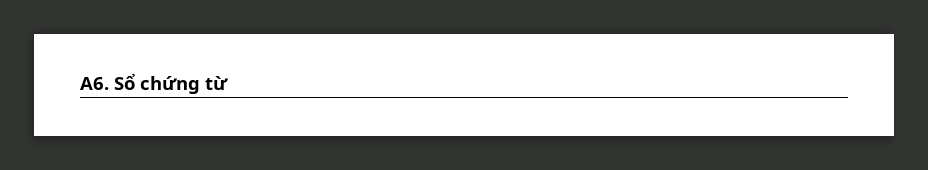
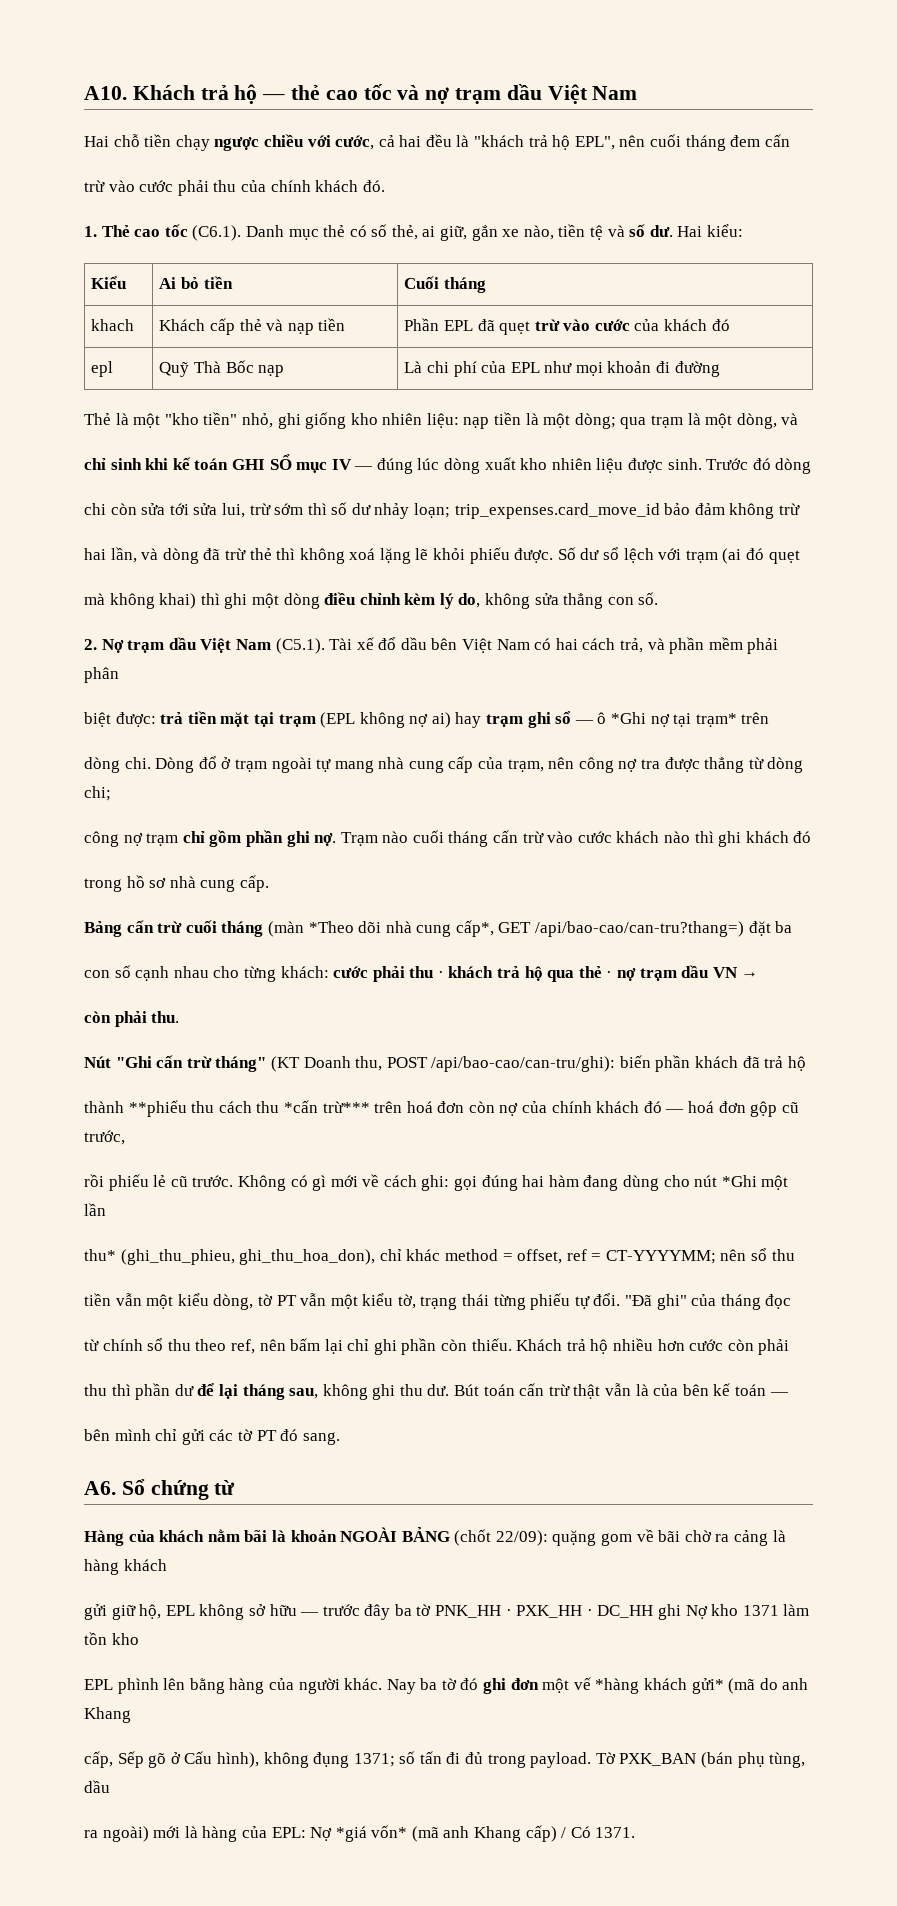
+ A10. Khách trả hộ — thẻ cao tốc và nợ trạm dầu Việt Nam
+ Hai chỗ tiền chạy ngược chiều với cước, cả hai đều là "khách trả hộ EPL", nên cuối tháng đem cấn
+ trừ vào cước phải thu của chính khách đó.
+ 1. Thẻ cao tốc (C6.1). Danh mục thẻ có số thẻ, ai giữ, gắn xe nào, tiền tệ và số dư. Hai kiểu:
+ Kiểu | Ai bỏ tiền | Cuối tháng
+ khach | Khách cấp thẻ và nạp tiền | Phần EPL đã quẹt trừ vào cước của khách đó
+ epl | Quỹ Thà Bốc nạp | Là chi phí của EPL như mọi khoản đi đường
+ Thẻ là một "kho tiền" nhỏ, ghi giống kho nhiên liệu: nạp tiền là một dòng; qua trạm là một dòng, và
+ chỉ sinh khi kế toán GHI SỔ mục IV — đúng lúc dòng xuất kho nhiên liệu được sinh. Trước đó dòng
+ chi còn sửa tới sửa lui, trừ sớm thì số dư nhảy loạn; trip_expenses.card_move_id bảo đảm không trừ
+ hai lần, và dòng đã trừ thẻ thì không xoá lặng lẽ khỏi phiếu được. Số dư sổ lệch với trạm (ai đó quẹt
+ mà không khai) thì ghi một dòng điều chỉnh kèm lý do, không sửa thẳng con số.
+ 2. Nợ trạm dầu Việt Nam (C5.1). Tài xế đổ dầu bên Việt Nam có hai cách trả, và phần mềm phải phân
+ biệt được: trả tiền mặt tại trạm (EPL không nợ ai) hay trạm ghi sổ — ô *Ghi nợ tại trạm* trên
+ dòng chi. Dòng đổ ở trạm ngoài tự mang nhà cung cấp của trạm, nên công nợ tra được thẳng từ dòng chi;
+ công nợ trạm chỉ gồm phần ghi nợ. Trạm nào cuối tháng cấn trừ vào cước khách nào thì ghi khách đó
+ trong hồ sơ nhà cung cấp.
+ Bảng cấn trừ cuối tháng (màn *Theo dõi nhà cung cấp*, GET /api/bao-cao/can-tru?thang=) đặt ba
+ con số cạnh nhau cho từng khách: cước phải thu · khách trả hộ qua thẻ · nợ trạm dầu VN →
+ còn phải thu.
+ Nút "Ghi cấn trừ tháng" (KT Doanh thu, POST /api/bao-cao/can-tru/ghi): biến phần khách đã trả hộ
+ thành **phiếu thu cách thu *cấn trừ*** trên hoá đơn còn nợ của chính khách đó — hoá đơn gộp cũ trước,
+ rồi phiếu lẻ cũ trước. Không có gì mới về cách ghi: gọi đúng hai hàm đang dùng cho nút *Ghi một lần
+ thu* (ghi_thu_phieu, ghi_thu_hoa_don), chỉ khác method = offset, ref = CT-YYYYMM; nên sổ thu
+ tiền vẫn một kiểu dòng, tờ PT vẫn một kiểu tờ, trạng thái từng phiếu tự đổi. "Đã ghi" của tháng đọc
+ từ chính sổ thu theo ref, nên bấm lại chỉ ghi phần còn thiếu. Khách trả hộ nhiều hơn cước còn phải
+ thu thì phần dư để lại tháng sau, không ghi thu dư. Bút toán cấn trừ thật vẫn là của bên kế toán —
+ bên mình chỉ gửi các tờ PT đó sang.
  A6. Sổ chứng từ
+ Hàng của khách nằm bãi là khoản NGOÀI BẢNG (chốt 22/09): quặng gom về bãi chờ ra cảng là hàng khách
+ gửi giữ hộ, EPL không sở hữu — trước đây ba tờ PNK_HH · PXK_HH · DC_HH ghi Nợ kho 1371 làm tồn kho
+ EPL phình lên bằng hàng của người khác. Nay ba tờ đó ghi đơn một vế *hàng khách gửi* (mã do anh Khang
+ cấp, Sếp gõ ở Cấu hình), không đụng 1371; số tấn đi đủ trong payload. Tờ PXK_BAN (bán phụ tùng, dầu
+ ra ngoài) mới là hàng của EPL: Nợ *giá vốn* (mã anh Khang cấp) / Có 1371.

